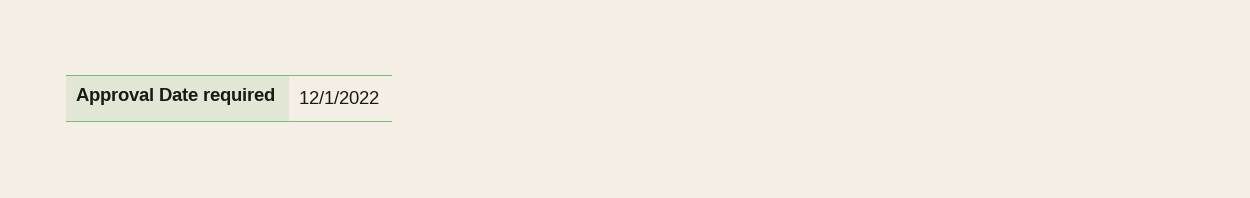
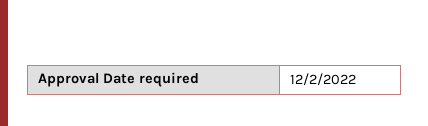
- Approval Date required | 12/1/2022
+ Approval Date required | 12/2/2022

